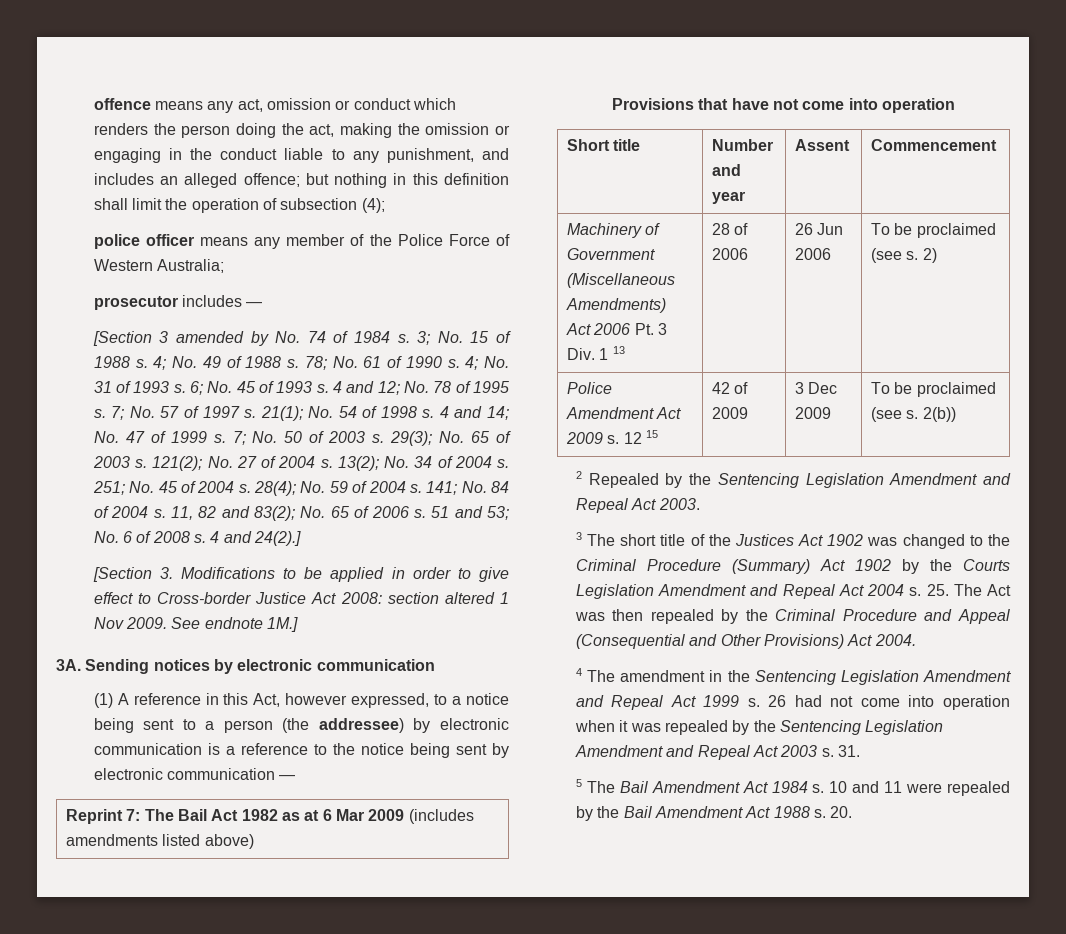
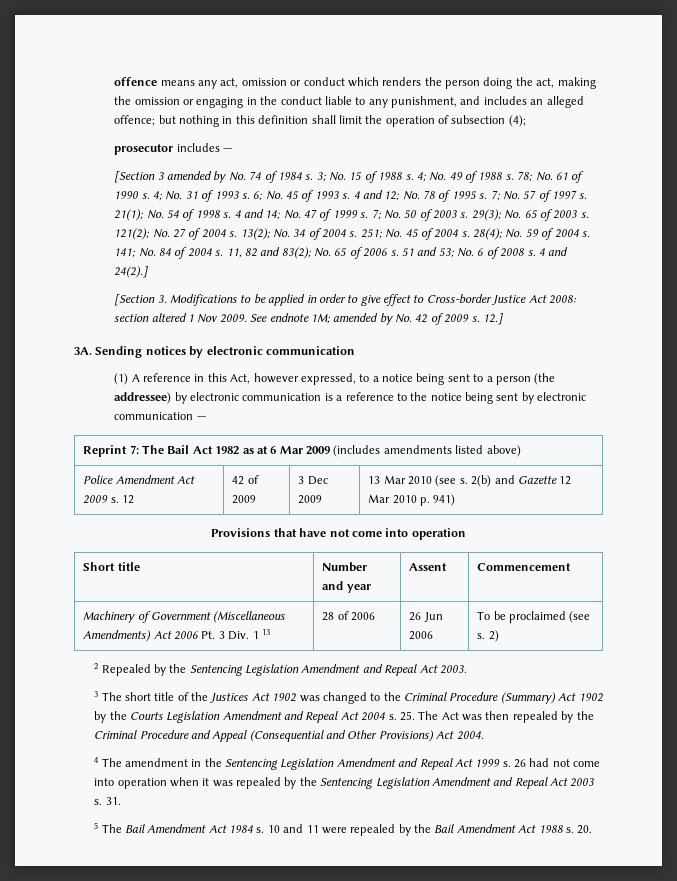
- police officer means any member of the Police Force of Western Australia;
- See endnote 1M.]
+ See endnote 1M; amended by No. 42 of 2009 s. 12.]
+ Police Amendment Act 2009 s. 12 | 42 of 2009 | 3 Dec 2009 | 13 Mar 2010 (see s. 2(b) and Gazette 12 Mar 2010 p. 941)
- Police Amendment Act 2009 s. 12 15 | 42 of 2009 | 3 Dec 2009 | To be proclaimed (see s. 2(b))

